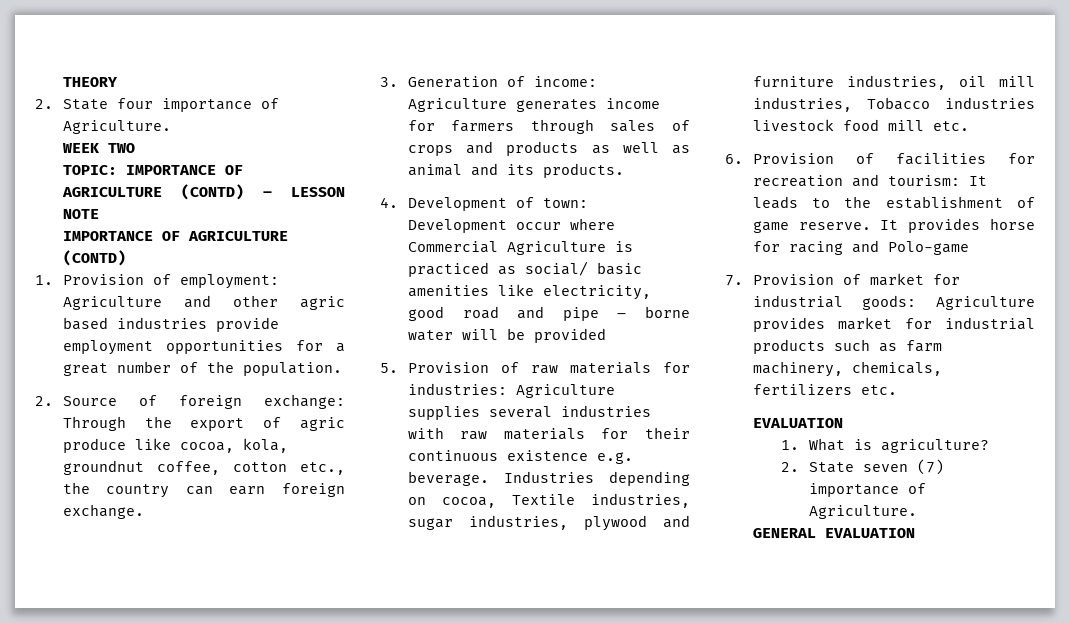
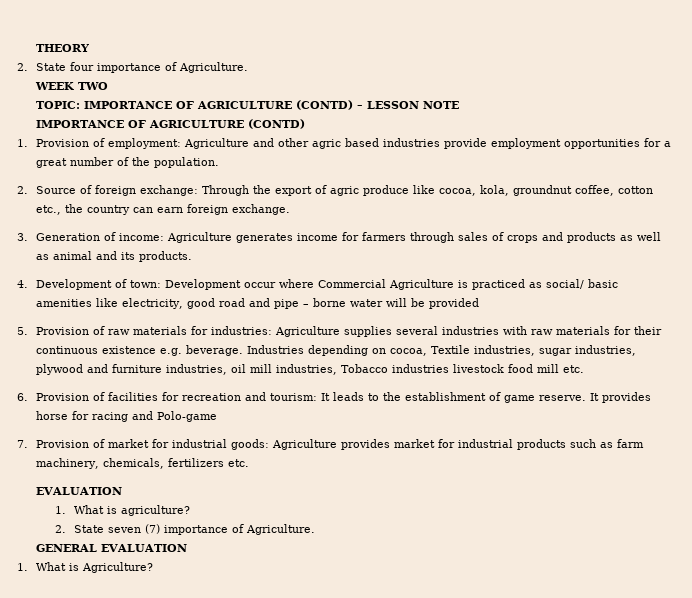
+ 1. What is Agriculture?

